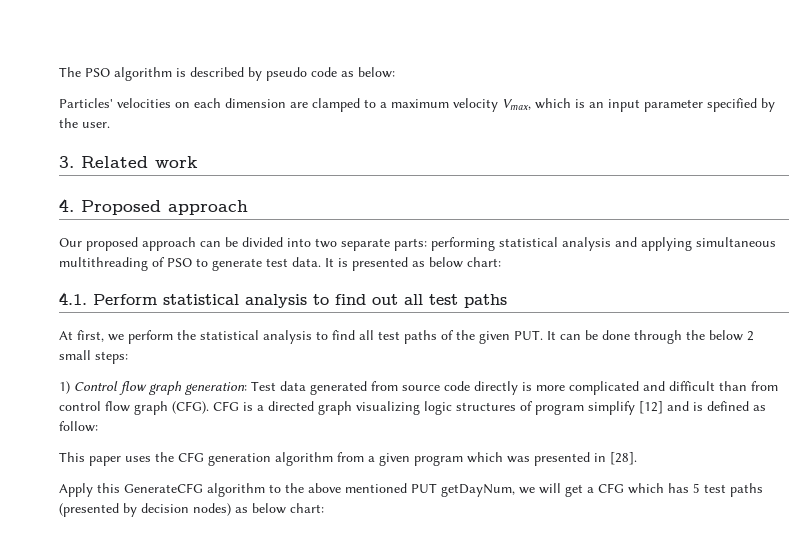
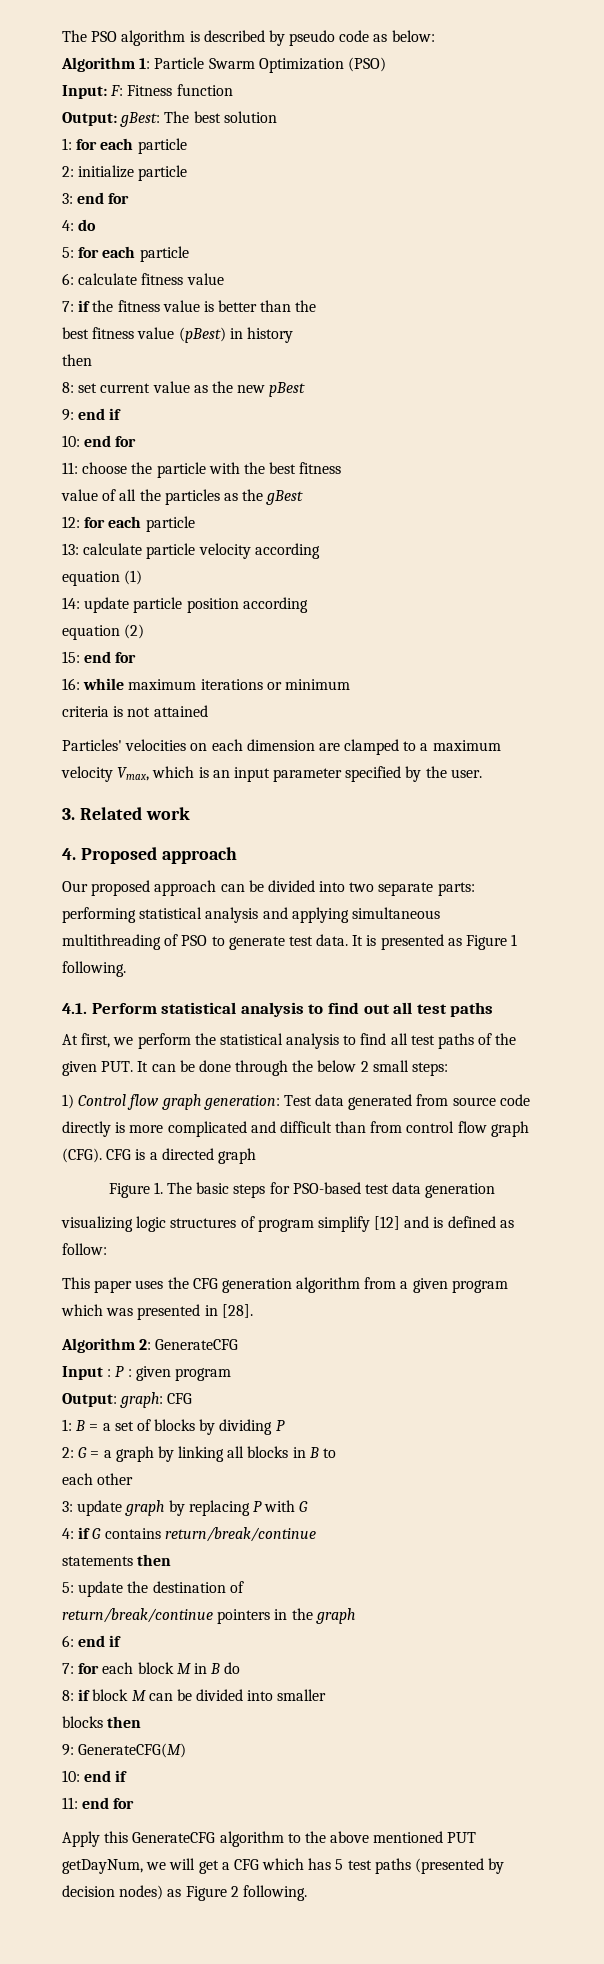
+ Algorithm 1: Particle Swarm Optimization (PSO)
+ Input: F: Fitness function
+ Output: gBest: The best solution
+ 1: for each particle
+ 2: initialize particle
+ 3: end for
+ 4: do
+ 5: for each particle
+ 6: calculate fitness value
+ 7: if the fitness value is better than the
+ best fitness value (pBest) in history
+ then
+ 8: set current value as the new pBest
+ 9: end if
+ 10: end for
+ 11: choose the particle with the best fitness
+ value of all the particles as the gBest
+ 12: for each particle
+ 13: calculate particle velocity according
+ equation (1)
+ 14: update particle position according
+ equation (2)
+ 15: end for
+ 16: while maximum iterations or minimum
+ criteria is not attained
- It is presented as below chart:
+ It is presented as Figure 1 following.
- CFG is a directed graph visualizing logic structures of program simplify [12] and is defined as follow:
+ CFG is a directed graph
+ Figure 1. The basic steps for PSO-based test data generation
+ visualizing logic structures of program simplify [12] and is defined as follow:
+ Algorithm 2: GenerateCFG
+ Input : P : given program
+ Output: graph: CFG
+ 1: B = a set of blocks by dividing P
+ 2: G = a graph by linking all blocks in B to
+ each other
+ 3: update graph by replacing P with G
+ 4: if G contains return/break/continue
+ statements then
+ 5: update the destination of
+ return/break/continue pointers in the graph
+ 6: end if
+ 7: for each block M in B do
+ 8: if block M can be divided into smaller
+ blocks then
+ 9: GenerateCFG(M)
+ 10: end if
+ 11: end for
- Apply this GenerateCFG algorithm to the above mentioned PUT getDayNum, we will get a CFG which has 5 test paths (presented by decision nodes) as below chart:
+ Apply this GenerateCFG algorithm to the above mentioned PUT getDayNum, we will get a CFG which has 5 test paths (presented by decision nodes) as Figure 2 following.

